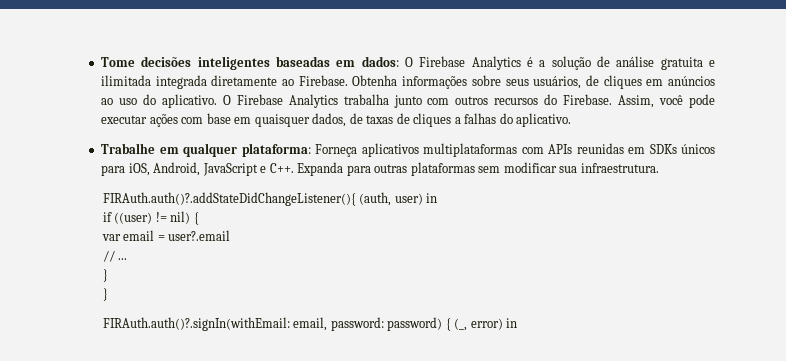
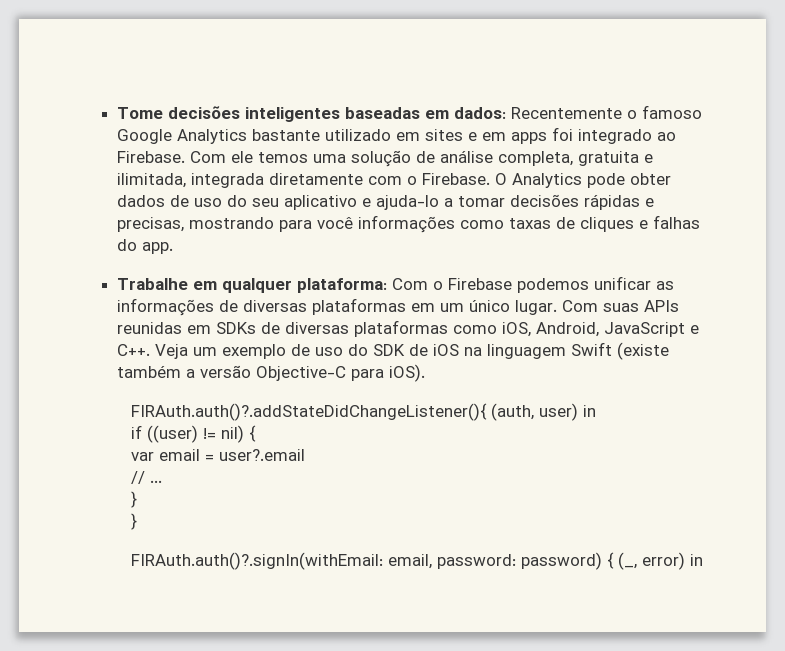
- Tome decisões inteligentes baseadas em dados: O Firebase Analytics é a solução de análise gratuita e ilimitada integrada diretamente ao Firebase. Obtenha informações sobre seus usuários, de cliques em anúncios ao uso do aplicativo. O Firebase Analytics trabalha junto com outros recursos do Firebase. Assim, você pode executar ações com base em quaisquer dados, de taxas de cliques a falhas do aplicativo.
+ Tome decisões inteligentes baseadas em dados: Recentemente o famoso Google Analytics bastante utilizado em sites e em apps foi integrado ao Firebase. Com ele temos uma solução de análise completa, gratuita e ilimitada, integrada diretamente com o Firebase. O Analytics pode obter dados de uso do seu aplicativo e ajuda-lo a tomar decisões rápidas e precisas, mostrando para você informações como taxas de cliques e falhas do app.
- Trabalhe em qualquer plataforma: Forneça aplicativos multiplataformas com APIs reunidas em SDKs únicos para iOS, Android, JavaScript e C++. Expanda para outras plataformas sem modificar sua infraestrutura.
+ Trabalhe em qualquer plataforma: Com o Firebase podemos unificar as informações de diversas plataformas em um único lugar. Com suas APIs reunidas em SDKs de diversas plataformas como iOS, Android, JavaScript e C++. Veja um exemplo de uso do SDK de iOS na linguagem Swift (existe também a versão Objective-C para iOS).

